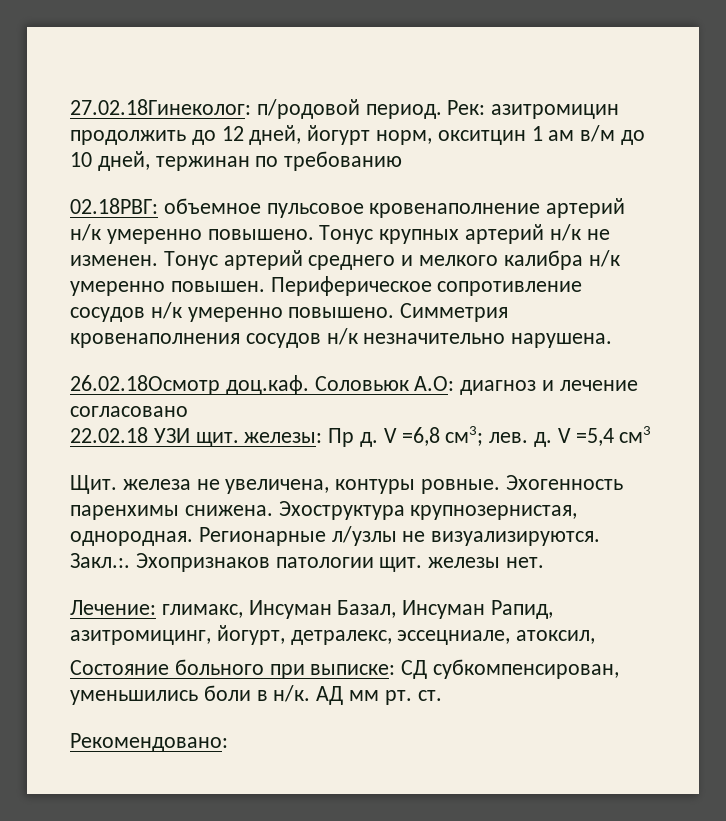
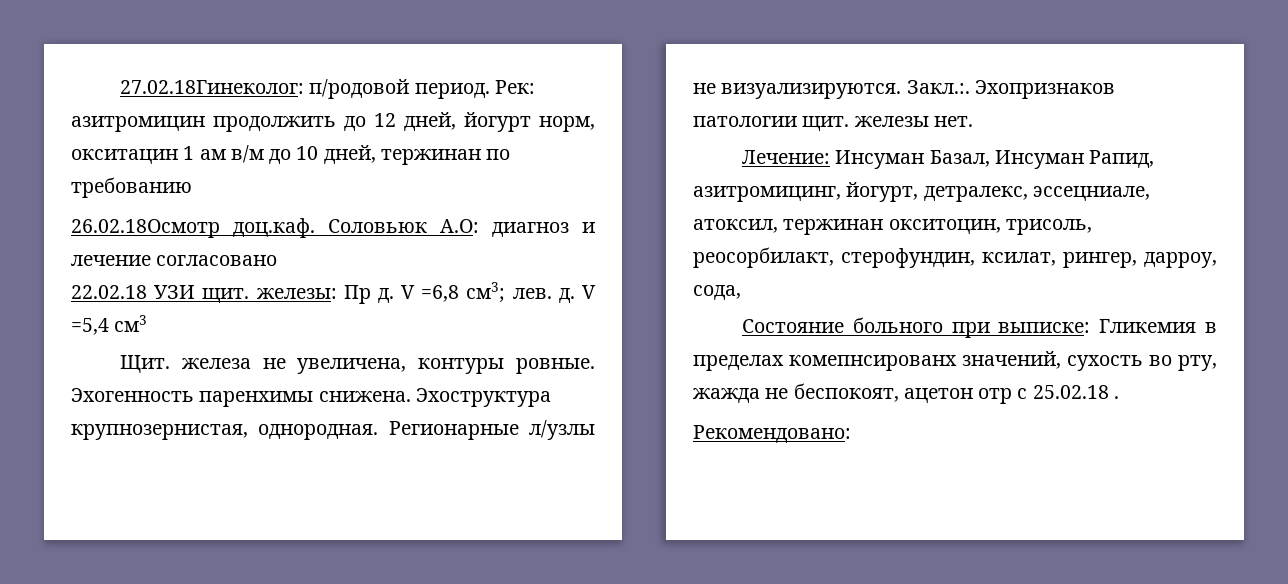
- Рек: азитромицин продолжить до 12 дней, йогурт норм, окситцин 1 ам в/м до 10 дней, тержинан по требованию
+ Рек: азитромицин продолжить до 12 дней, йогурт норм, окситацин 1 ам в/м до 10 дней, тержинан по требованию
- 02.18РВГ: объемное пульсовое кровенаполнение артерий н/к умеренно повышено. Тонус крупных артерий н/к не изменен. Тонус артерий среднего и мелкого калибра н/к умеренно повышен. Периферическое сопротивление сосудов н/к умеренно повышено. Симметрия кровенаполнения сосудов н/к незначительно нарушена.
- Лечение: глимакс, Инсуман Базал, Инсуман Рапид, азитромицинг, йогурт, детралекс, эссецниале, атоксил,
- Состояние больного при выписке: СД субкомпенсирован, уменьшились боли в н/к. АД мм рт. ст.
+ Лечение: Инсуман Базал, Инсуман Рапид, азитромицинг, йогурт, детралекс, эссецниале, атоксил, тержинан окситоцин, трисоль, реосорбилакт, стерофундин, ксилат, рингер, дарроу, сода,
+ Состояние больного при выписке: Гликемия в пределах комепнсированх значений, сухость во рту, жажда не беспокоят, ацетон отр с 25.02.18 .

